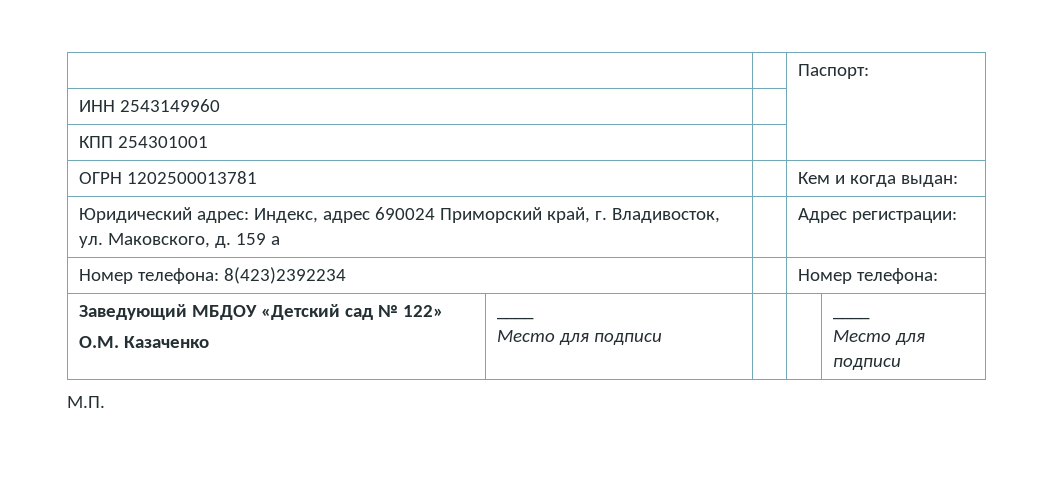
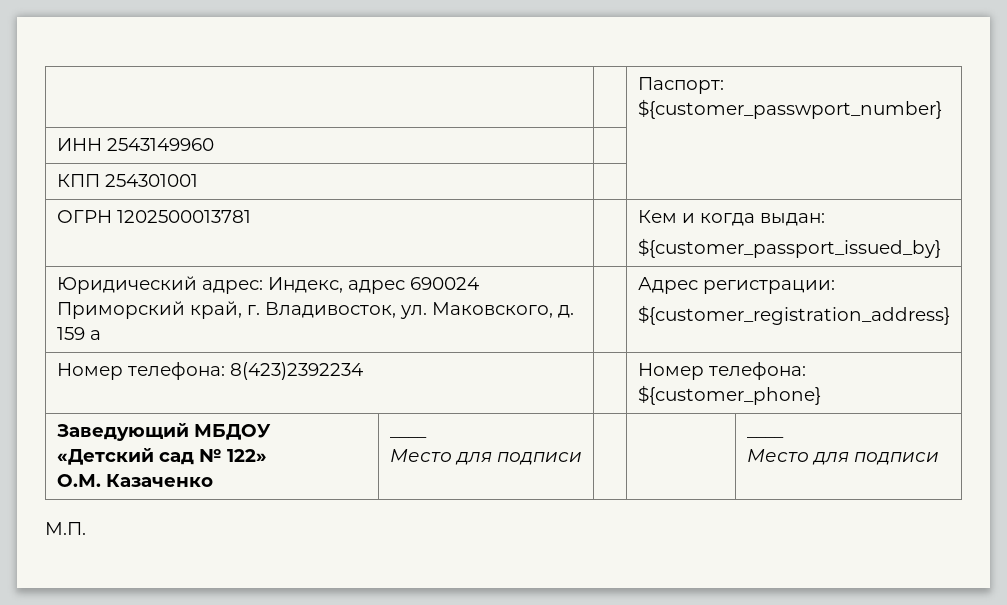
- | | Паспорт:
+ | | Паспорт: ${customer_passwport_number}
  ОГРН 1202500013781 | | Кем и когда выдан:
+ ${customer_passport_issued_by}
  Юридический адрес: Индекс, адрес 690024 Приморский край, г. Владивосток, ул. Маковского, д. 159 а | | Адрес регистрации:
+ ${customer_registration_address}
- Номер телефона: 8(423)2392234 | | Номер телефона:
+ Номер телефона: 8(423)2392234 | | Номер телефона: ${customer_phone}

